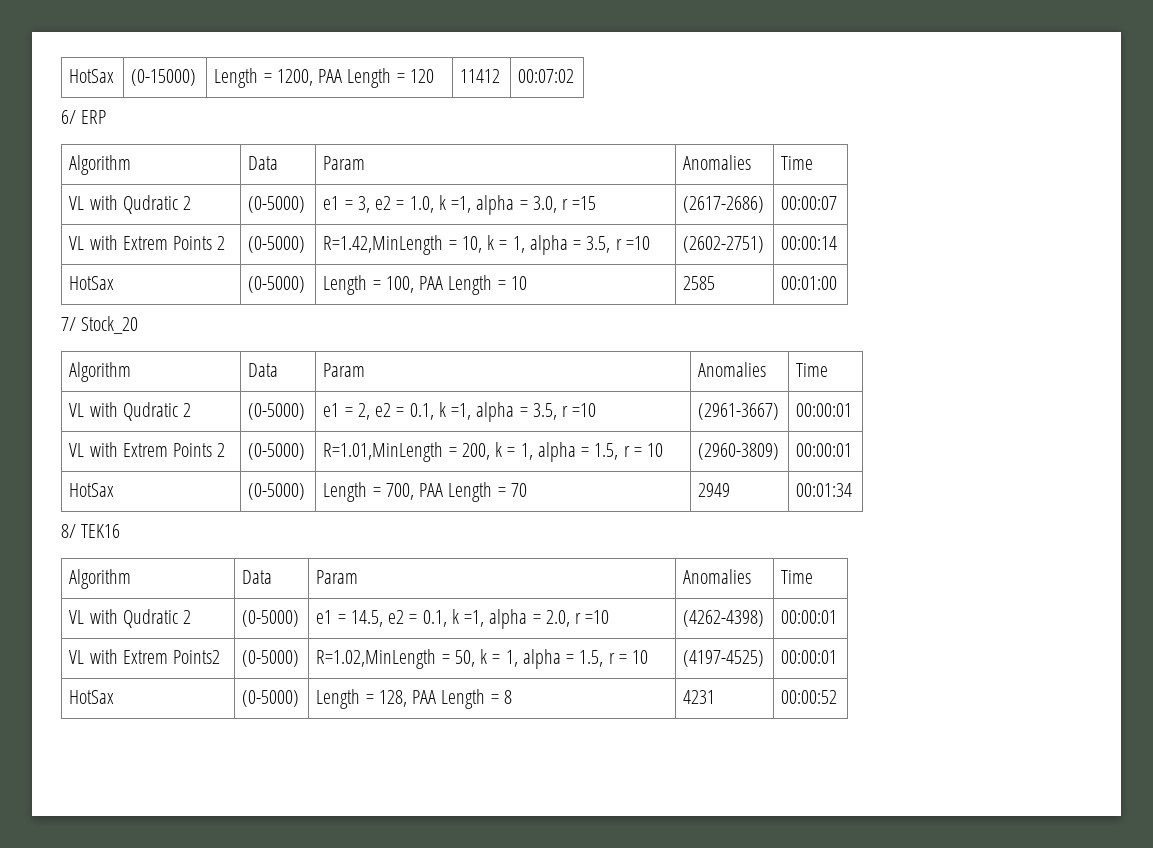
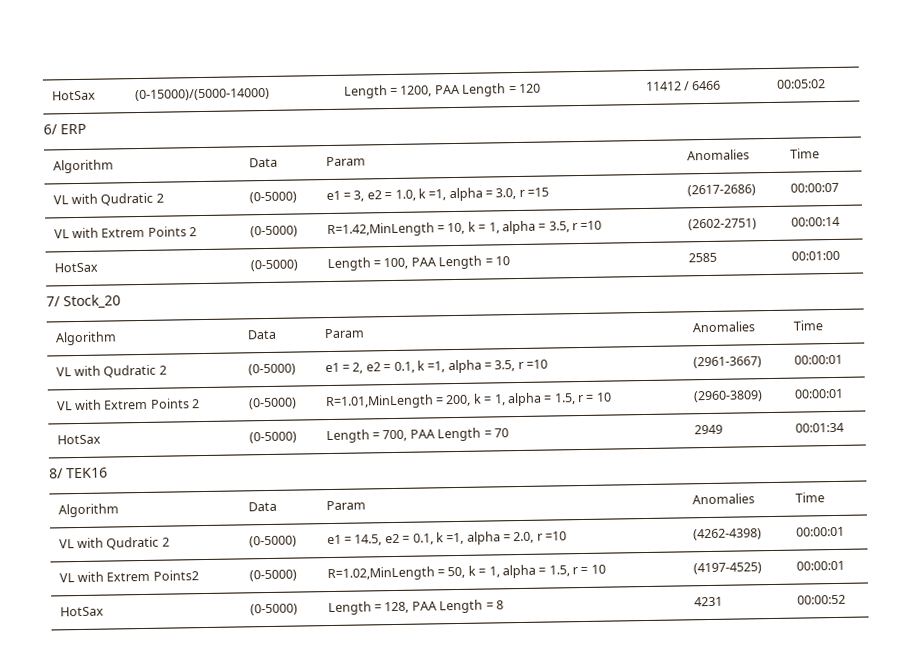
- HotSax | (0-15000) | Length = 1200, PAA Length = 120 | 11412 | 00:07:02
+ HotSax | (0-15000)/(5000-14000) | Length = 1200, PAA Length = 120 | 11412 / 6466 | 00:05:02

